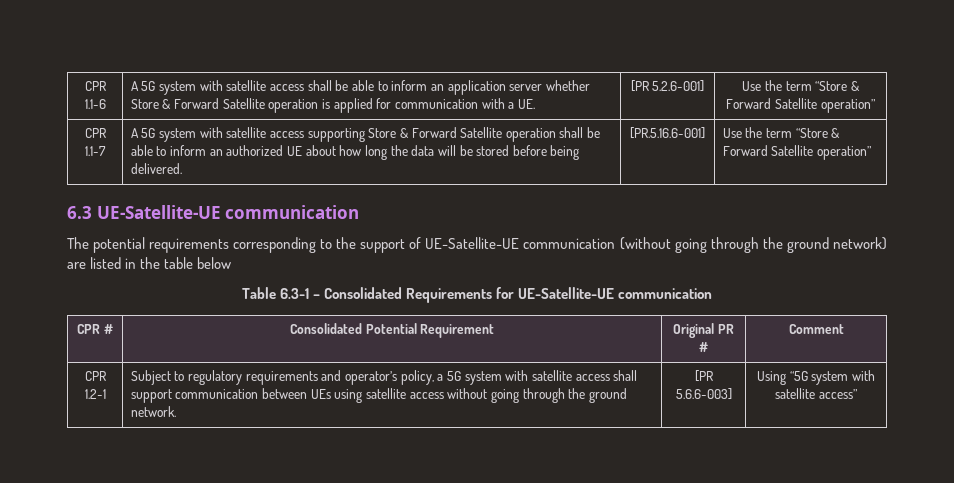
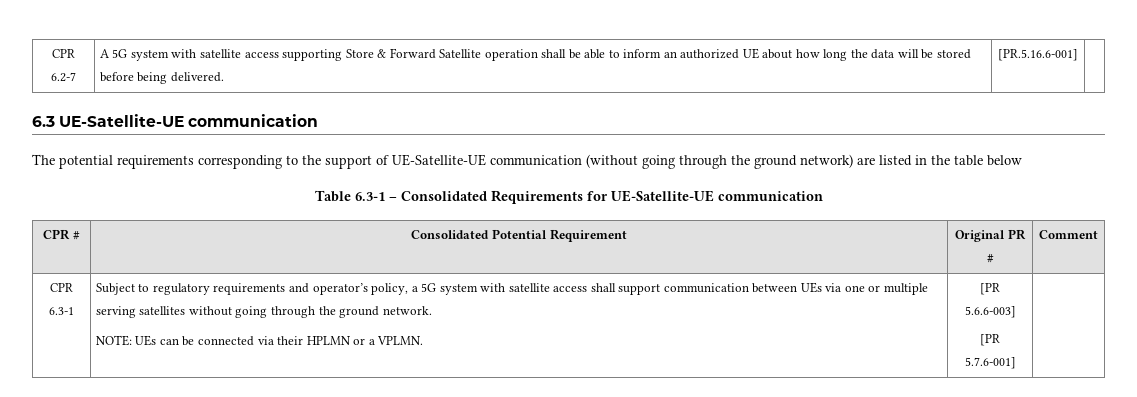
- CPR 1.1-6 | A 5G system with satellite access shall be able to inform an application server whether Store & Forward Satellite operation is applied for communication with a UE. | [PR 5.2.6-001] | Use the term “Store & Forward Satellite operation”
- CPR 1.1-7 | A 5G system with satellite access supporting Store & Forward Satellite operation shall be able to inform an authorized UE about how long the data will be stored before being delivered. | [PR.5.16.6-001] | Use the term “Store & Forward Satellite operation”
+ CPR 6.2-7 | A 5G system with satellite access supporting Store & Forward Satellite operation shall be able to inform an authorized UE about how long the data will be stored before being delivered. | [PR.5.16.6-001] |
- CPR 1.2-1
+ CPR 6.3-1
- Subject to regulatory requirements and operator’s policy, a 5G system with satellite access shall support communication between UEs using satellite access without going through the ground network.
+ Subject to regulatory requirements and operator’s policy, a 5G system with satellite access shall support communication between UEs via one or multiple serving satellites without going through the ground network.
- [PR 5.6.6-003] | Using “5G system with satellite access”
+ NOTE: UEs can be connected via their HPLMN or a VPLMN. | [PR 5.6.6-003]
+ [PR 5.7.6-001]

